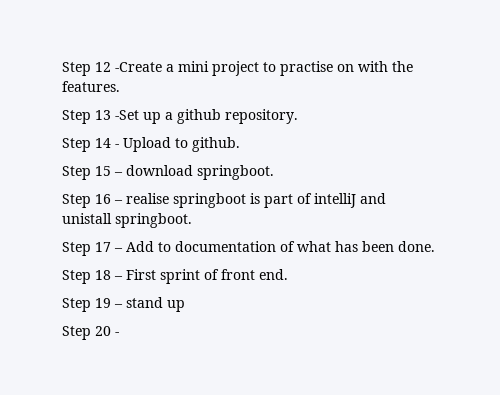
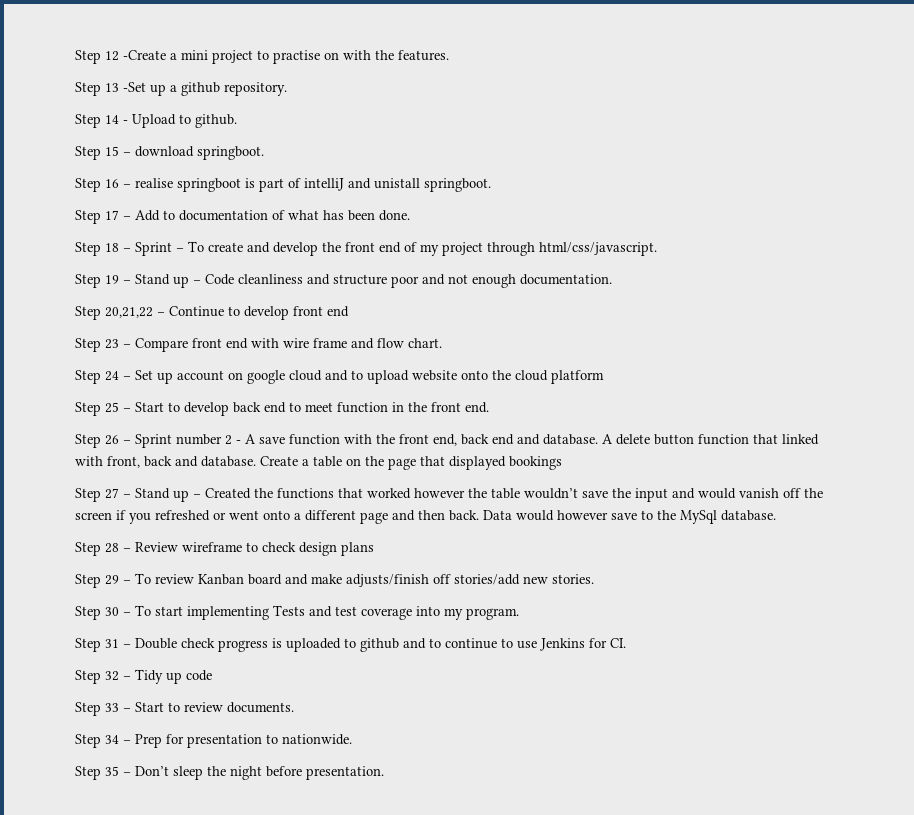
- Step 18 – First sprint of front end.
- Step 19 – stand up
- Step 20 -
+ Step 18 – Sprint – To create and develop the front end of my project through html/css/javascript.
+ Step 19 – Stand up – Code cleanliness and structure poor and not enough documentation.
+ Step 20,21,22 – Continue to develop front end
+ Step 23 – Compare front end with wire frame and flow chart.
+ Step 24 – Set up account on google cloud and to upload website onto the cloud platform
+ Step 25 – Start to develop back end to meet function in the front end.
+ Step 26 – Sprint number 2 - A save function with the front end, back end and database. A delete button function that linked with front, back and database. Create a table on the page that displayed bookings
+ Step 27 – Stand up – Created the functions that worked however the table wouldn’t save the input and would vanish off the screen if you refreshed or went onto a different page and then back. Data would however save to the MySql database.
+ Step 28 – Review wireframe to check design plans
+ Step 29 – To review Kanban board and make adjusts/finish off stories/add new stories.
+ Step 30 – To start implementing Tests and test coverage into my program.
+ Step 31 – Double check progress is uploaded to github and to continue to use Jenkins for CI.
+ Step 32 – Tidy up code
+ Step 33 – Start to review documents.
+ Step 34 – Prep for presentation to nationwide.
+ Step 35 – Don’t sleep the night before presentation.

